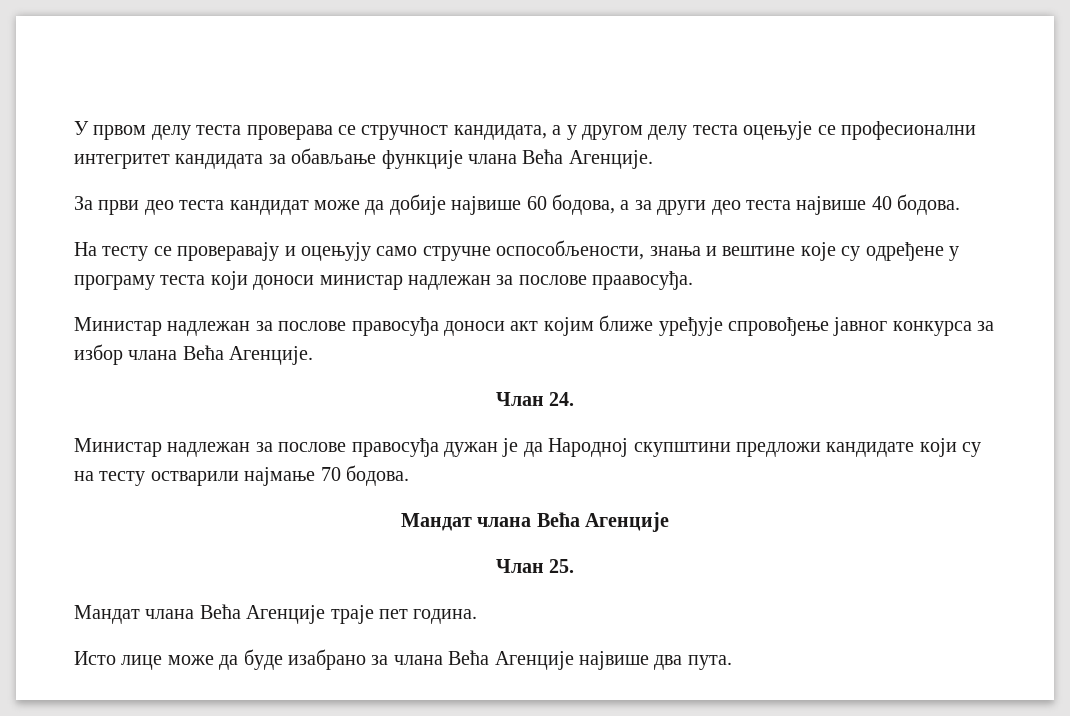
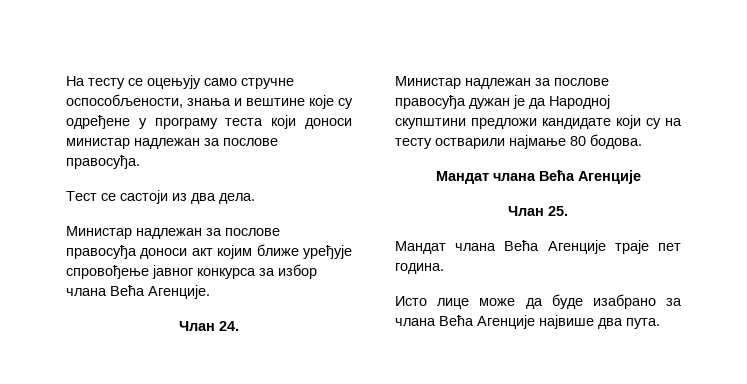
- У првом делу теста проверава се стручност кандидата, а у другом делу теста оцењује се професионални интегритет кандидата за обављање функције члана Већа Агенције.
- За први део теста кандидат може да добије највише 60 бодова, а за други део теста највише 40 бодова.
- На тесту се проверавају и оцењују само стручне оспособљености, знања и вештине које су одређене у програму теста који доноси министар надлежан за послове праавосуђа.
+ На тесту се оцењују само стручне оспособљености, знања и вештине које су одређене у програму теста који доноси министар надлежан за послове правосуђа.
+ Тест се састоји из два дела.
- Министар надлежан за послове правосуђа дужан је да Народној скупштини предложи кандидате који су на тесту остварили најмање 70 бодова.
+ Министар надлежан за послове правосуђа дужан је да Народној скупштини предложи кандидате који су на тесту остварили најмање 80 бодова.

